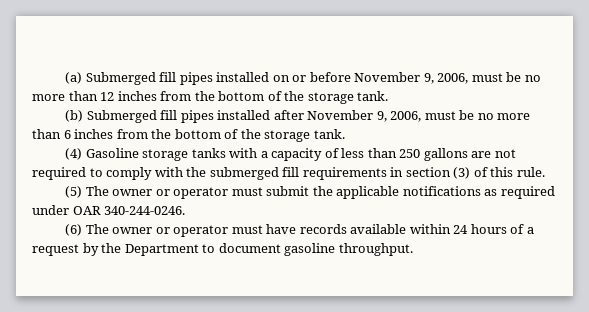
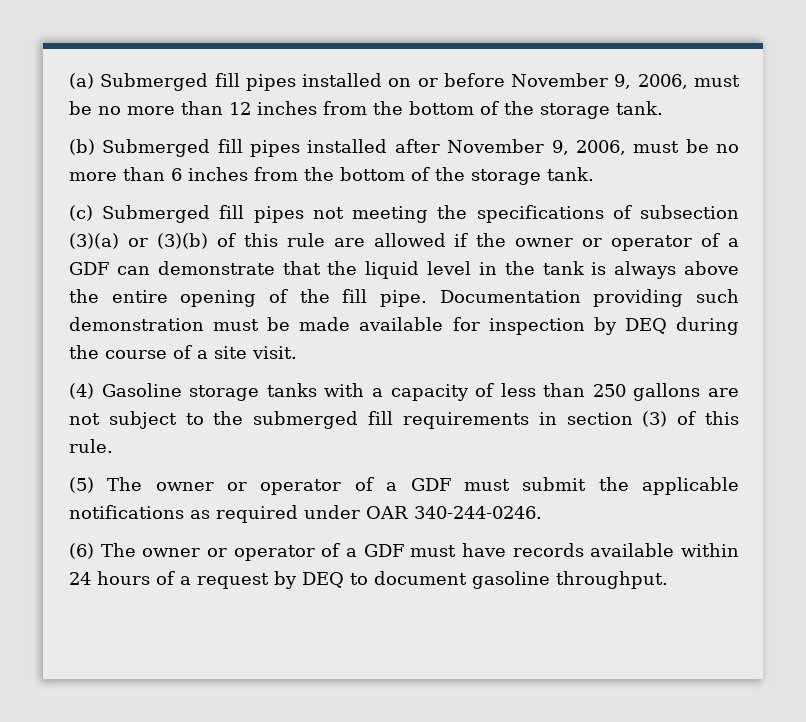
+ (c) Submerged fill pipes not meeting the specifications of subsection (3)(a) or (3)(b) of this rule are allowed if the owner or operator of a GDF can demonstrate that the liquid level in the tank is always above the entire opening of the fill pipe. Documentation providing such demonstration must be made available for inspection by DEQ during the course of a site visit.
- (4) Gasoline storage tanks with a capacity of less than 250 gallons are not required to comply with the submerged fill requirements in section (3) of this rule.
+ (4) Gasoline storage tanks with a capacity of less than 250 gallons are not subject to the submerged fill requirements in section (3) of this rule.
- (5) The owner or operator must submit the applicable notifications as required under OAR 340-244-0246.
+ (5) The owner or operator of a GDF must submit the applicable notifications as required under OAR 340-244-0246.
- (6) The owner or operator must have records available within 24 hours of a request by the Department to document gasoline throughput.
+ (6) The owner or operator of a GDF must have records available within 24 hours of a request by DEQ to document gasoline throughput.

